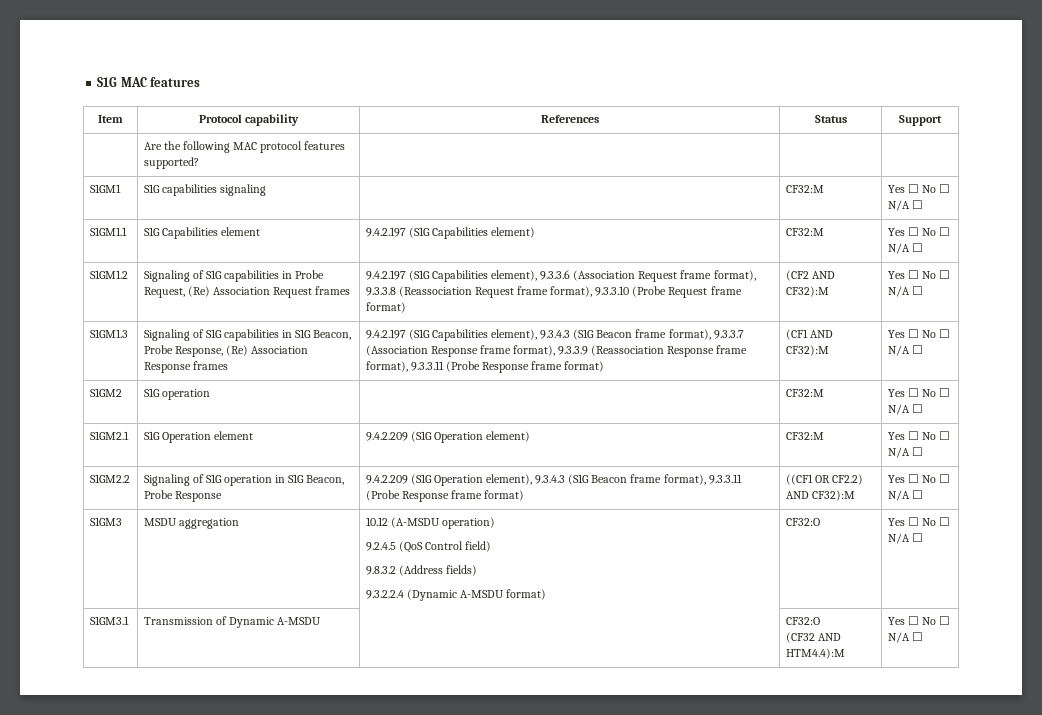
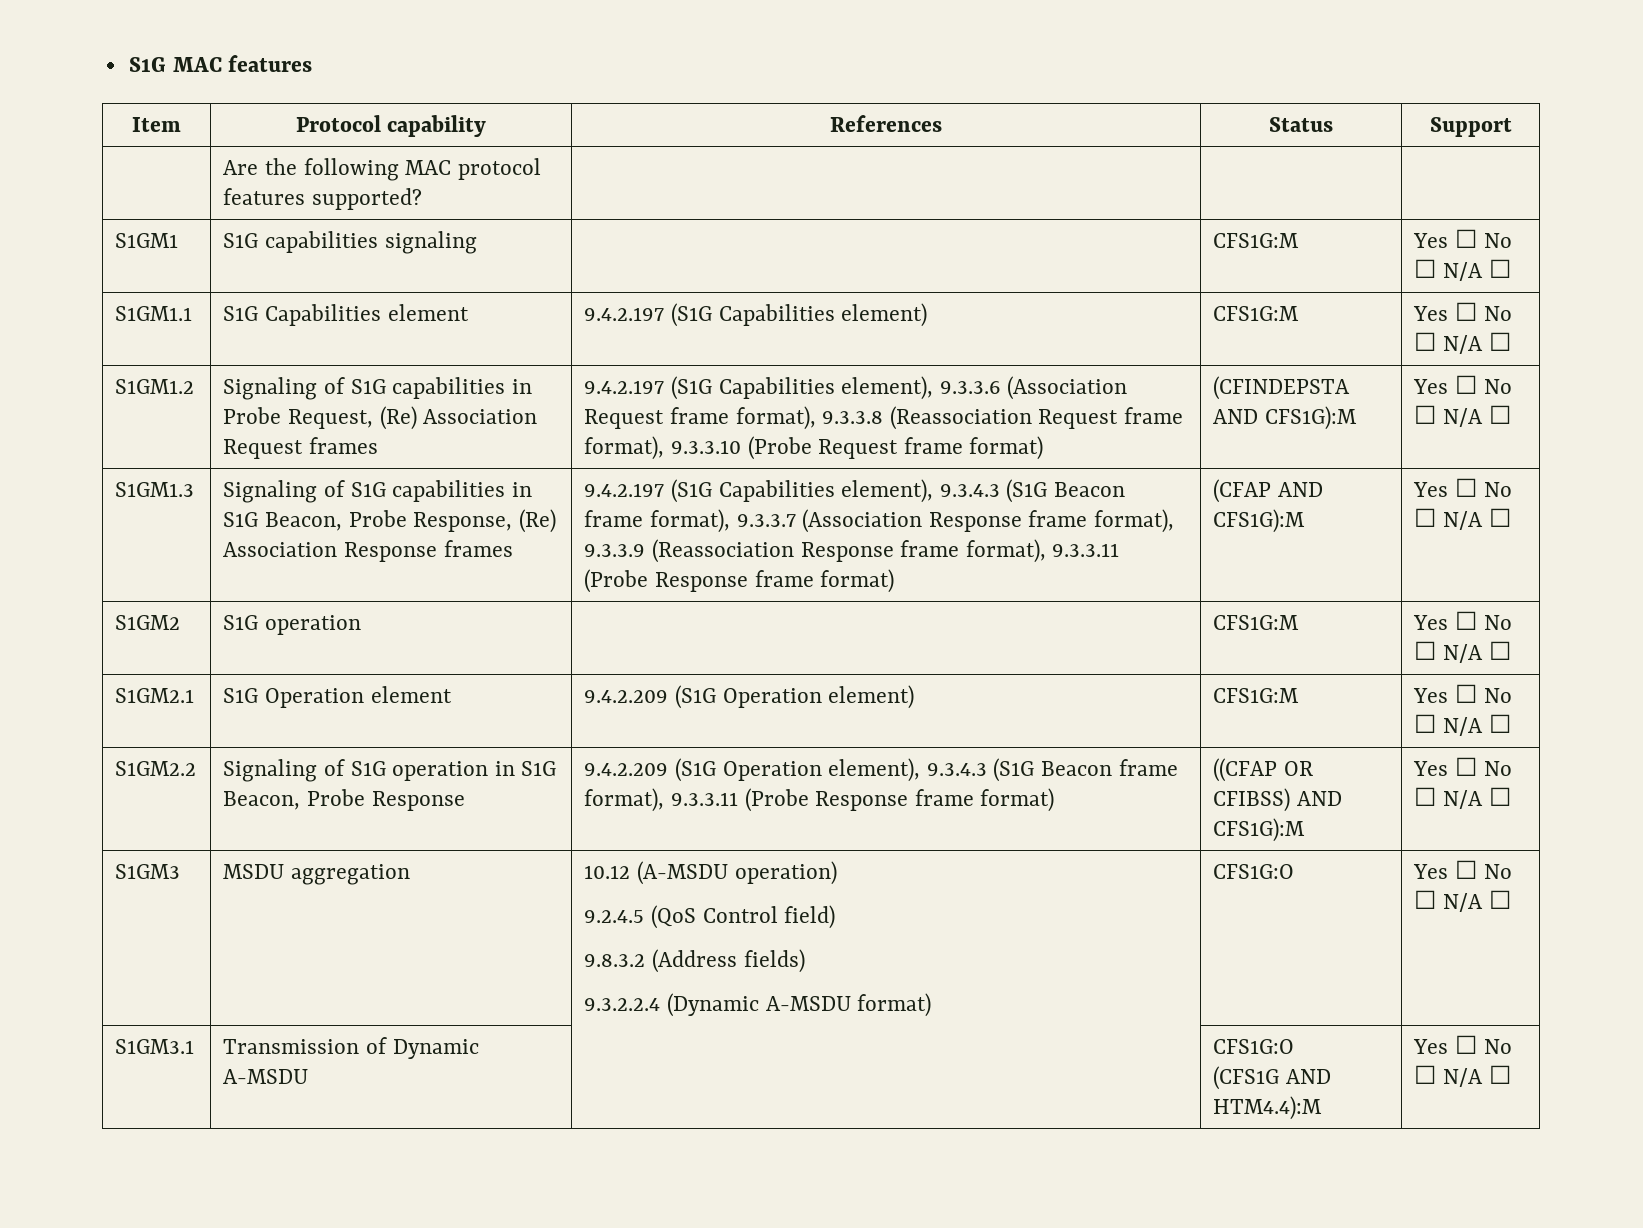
- S1GM1 | S1G capabilities signaling | | CF32:M | Yes ☐ No ☐ N/A ☐
+ S1GM1 | S1G capabilities signaling | | CFS1G:M | Yes ☐ No ☐ N/A ☐
- S1GM1.1 | S1G Capabilities element | 9.4.2.197 (S1G Capabilities element) | CF32:M | Yes ☐ No ☐ N/A ☐
+ S1GM1.1 | S1G Capabilities element | 9.4.2.197 (S1G Capabilities element) | CFS1G:M | Yes ☐ No ☐ N/A ☐
- S1GM1.2 | Signaling of S1G capabilities in Probe Request, (Re) Association Request frames | 9.4.2.197 (S1G Capabilities element), 9.3.3.6 (Association Request frame format), 9.3.3.8 (Reassociation Request frame format), 9.3.3.10 (Probe Request frame format) | (CF2 AND CF32):M | Yes ☐ No ☐ N/A ☐
+ S1GM1.2 | Signaling of S1G capabilities in Probe Request, (Re) Association Request frames | 9.4.2.197 (S1G Capabilities element), 9.3.3.6 (Association Request frame format), 9.3.3.8 (Reassociation Request frame format), 9.3.3.10 (Probe Request frame format) | (CFINDEPSTA AND CFS1G):M | Yes ☐ No ☐ N/A ☐
- (CF1 AND CF32):M
+ (CFAP AND CFS1G):M
- S1GM2 | S1G operation | | CF32:M | Yes ☐ No ☐ N/A ☐
+ S1GM2 | S1G operation | | CFS1G:M | Yes ☐ No ☐ N/A ☐
- S1GM2.1 | S1G Operation element | 9.4.2.209 (S1G Operation element) | CF32:M | Yes ☐ No ☐ N/A ☐
+ S1GM2.1 | S1G Operation element | 9.4.2.209 (S1G Operation element) | CFS1G:M | Yes ☐ No ☐ N/A ☐
- S1GM2.2 | Signaling of S1G operation in S1G Beacon, Probe Response | 9.4.2.209 (S1G Operation element), 9.3.4.3 (S1G Beacon frame format), 9.3.3.11 (Probe Response frame format) | ((CF1 OR CF2.2) AND CF32):M | Yes ☐ No ☐ N/A ☐
+ S1GM2.2 | Signaling of S1G operation in S1G Beacon, Probe Response | 9.4.2.209 (S1G Operation element), 9.3.4.3 (S1G Beacon frame format), 9.3.3.11 (Probe Response frame format) | ((CFAP OR CFIBSS) AND CFS1G):M | Yes ☐ No ☐ N/A ☐
  S1GM3 | MSDU aggregation | 10.12 (A-MSDU operation)
  9.2.4.5 (QoS Control field)
  9.8.3.2 (Address fields)
- 9.3.2.2.4 (Dynamic A-MSDU format) | CF32:O | Yes ☐ No ☐ N/A ☐
+ 9.3.2.2.4 (Dynamic A-MSDU format) | CFS1G:O | Yes ☐ No ☐ N/A ☐
- S1GM3.1 | Transmission of Dynamic A-MSDU | | CF32:O
- (CF32 AND HTM4.4):M | Yes ☐ No ☐ N/A ☐
+ S1GM3.1 | Transmission of Dynamic A-MSDU | | CFS1G:O
+ (CFS1G AND HTM4.4):M | Yes ☐ No ☐ N/A ☐

